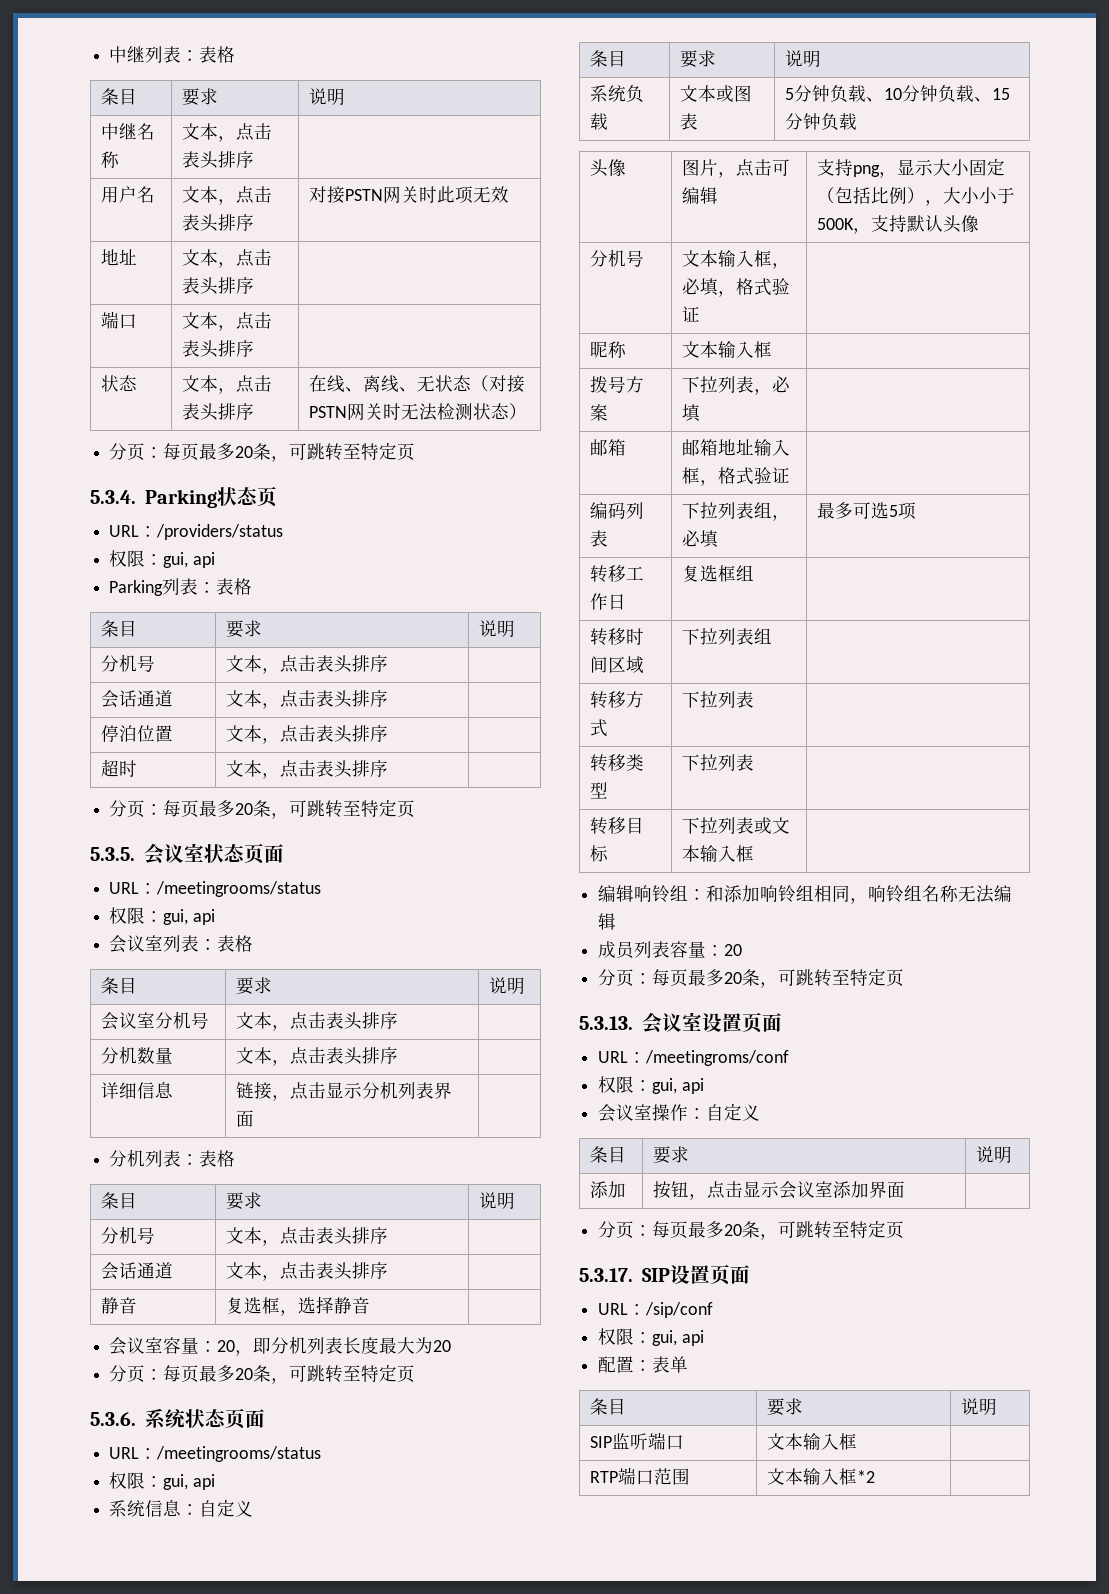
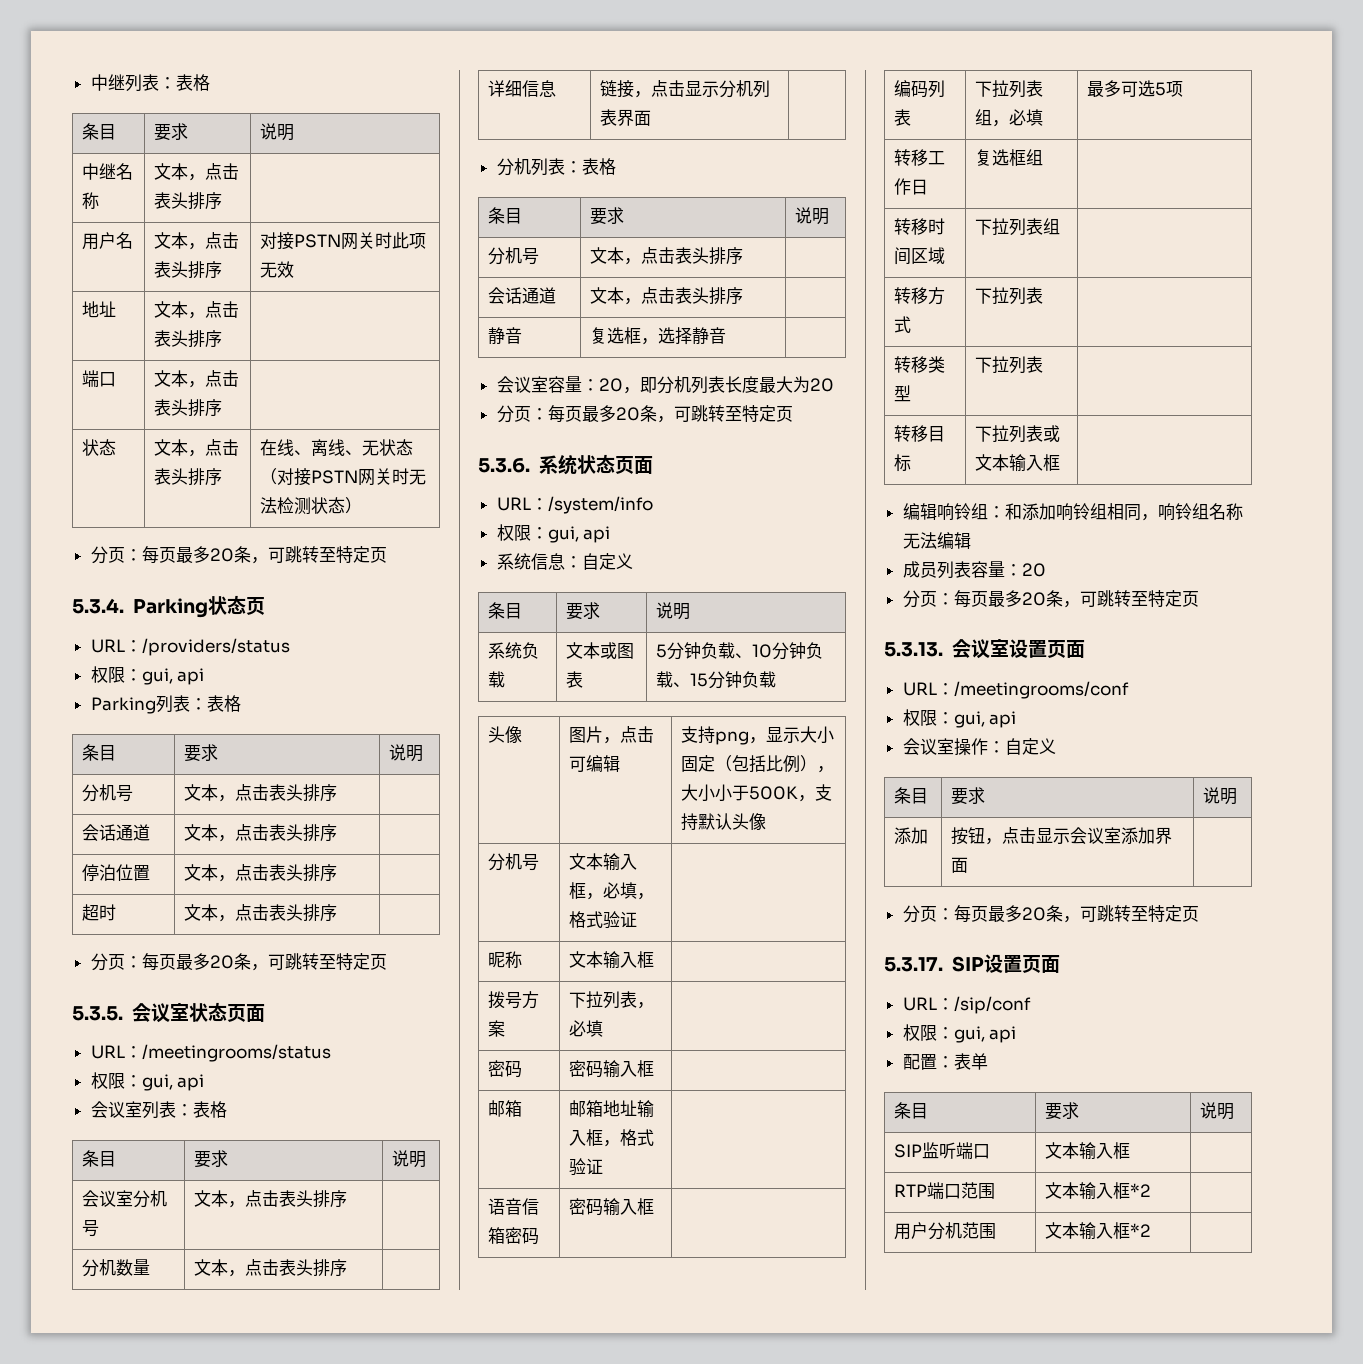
  5.3.6.系统状态页面
- URL：/meetingrooms/status
+ URL：/system/info
  拨号方案 | 下拉列表，必填 |
+ 密码 | 密码输入框 |
+ 语音信箱密码 | 密码输入框 |
- URL：/meetingroms/conf
+ URL：/meetingrooms/conf
+ 用户分机范围 | 文本输入框*2 |

